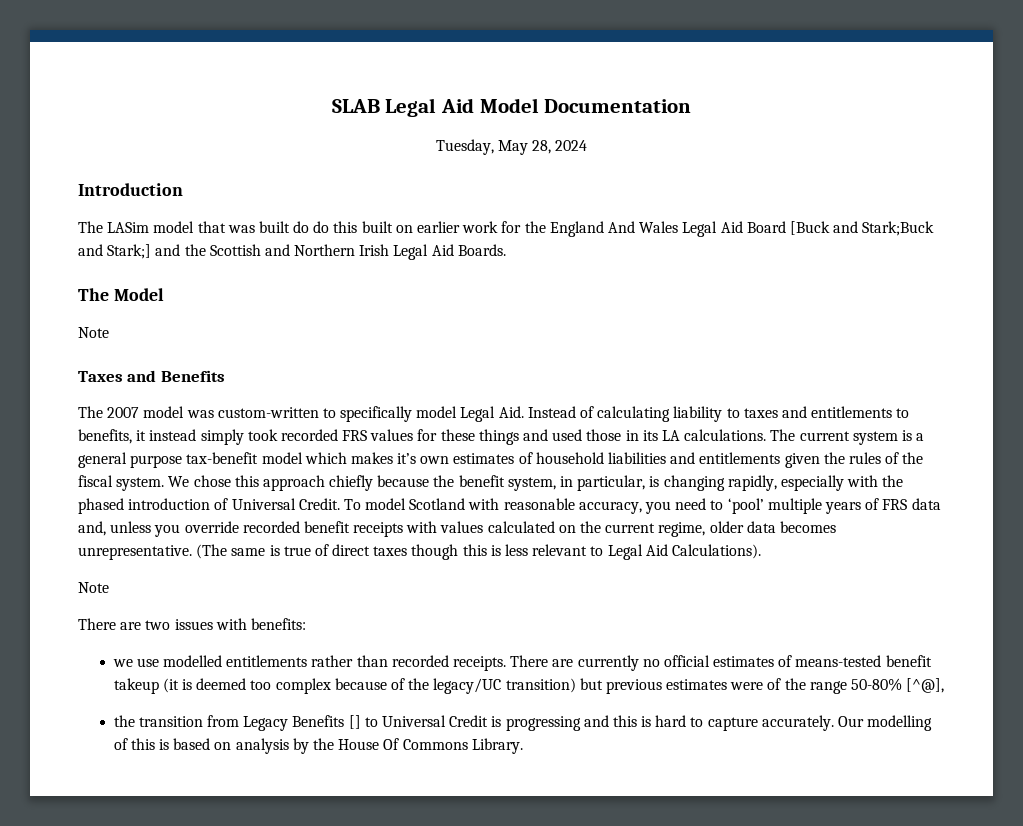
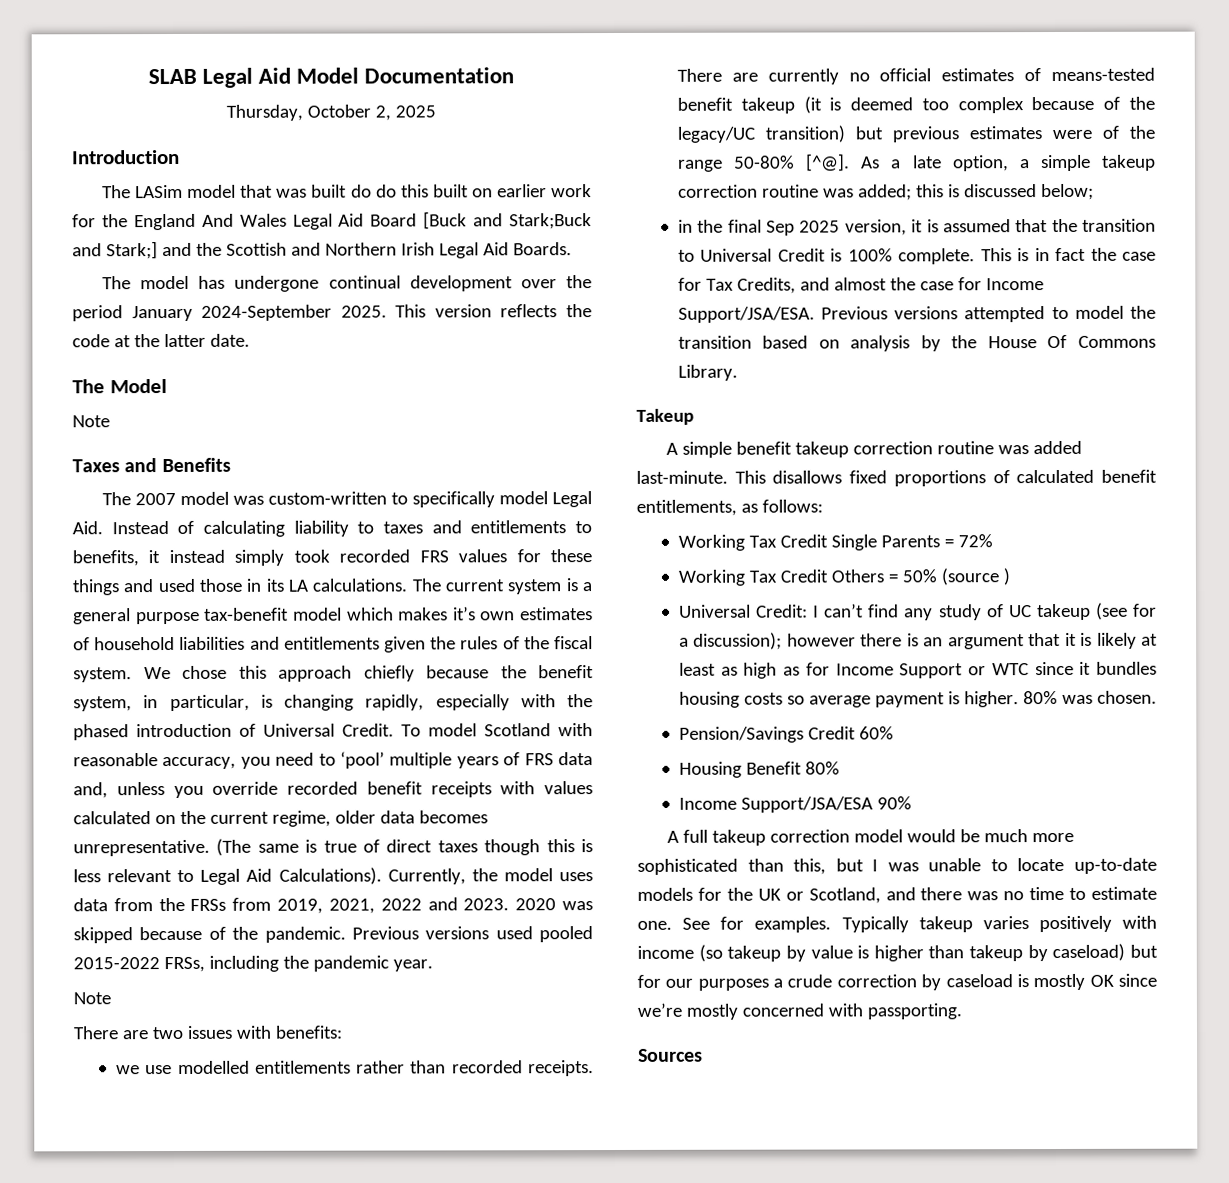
- Tuesday, May 28, 2024
+ Thursday, October 2, 2025
+ The model has undergone continual development over the period January 2024-September 2025. This version reflects the code at the latter date.
+ Currently, the model uses data from the FRSs from 2019, 2021, 2022 and 2023. 2020 was skipped because of the pandemic. Previous versions used pooled 2015-2022 FRSs, including the pandemic year.
- There are currently no official estimates of means-tested benefit takeup (it is deemed too complex because of the legacy/UC transition) but previous estimates were of the range 50-80% [^@],
- the transition from Legacy Benefits [] to Universal Credit is progressing and this is hard to capture accurately. Our modelling of this is based on analysis by the House Of Commons Library.
+ There are currently no official estimates of means-tested benefit takeup (it is deemed too complex because of the legacy/UC transition) but previous estimates were of the range 50-80% [^@]. As a late option, a simple takeup correction routine was added; this is discussed below;
+ in the final Sep 2025 version, it is assumed that the transition to Universal Credit is 100% complete. This is in fact the case for Tax Credits, and almost the case for Income Support/JSA/ESA. Previous versions attempted to model the transition based on analysis by the House Of Commons Library.
+ Takeup
+ A simple benefit takeup correction routine was added last-minute. This disallows fixed proportions of calculated benefit entitlements, as follows:
+ Working Tax Credit Single Parents = 72%
+ Working Tax Credit Others = 50% (source )
+ Universal Credit: I can’t find any study of UC takeup (see for a discussion); however there is an argument that it is likely at least as high as for Income Support or WTC since it bundles housing costs so average payment is higher. 80% was chosen.
+ Pension/Savings Credit 60%
+ Housing Benefit 80%
+ Income Support/JSA/ESA 90%
+ A full takeup correction model would be much more sophisticated than this, but I was unable to locate up-to-date models for the UK or Scotland, and there was no time to estimate one. See for examples. Typically takeup varies positively with income (so takeup by value is higher than takeup by caseload) but for our purposes a crude correction by caseload is mostly OK since we’re mostly concerned with passporting.
+ Sources

